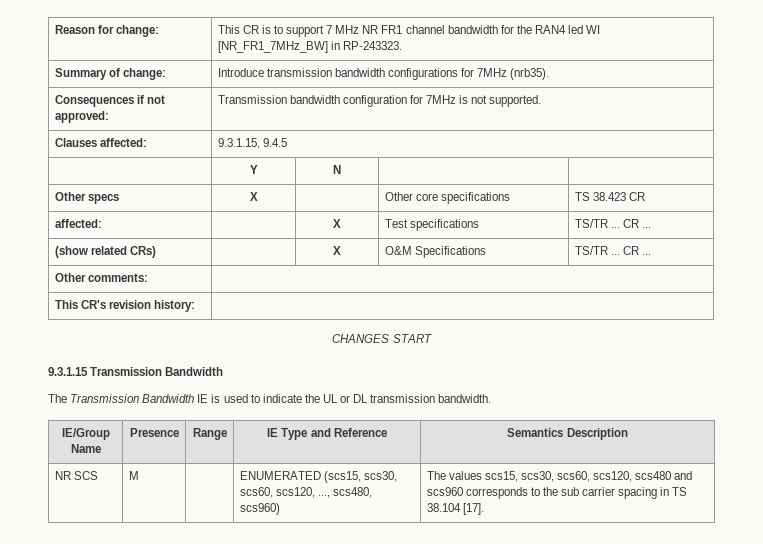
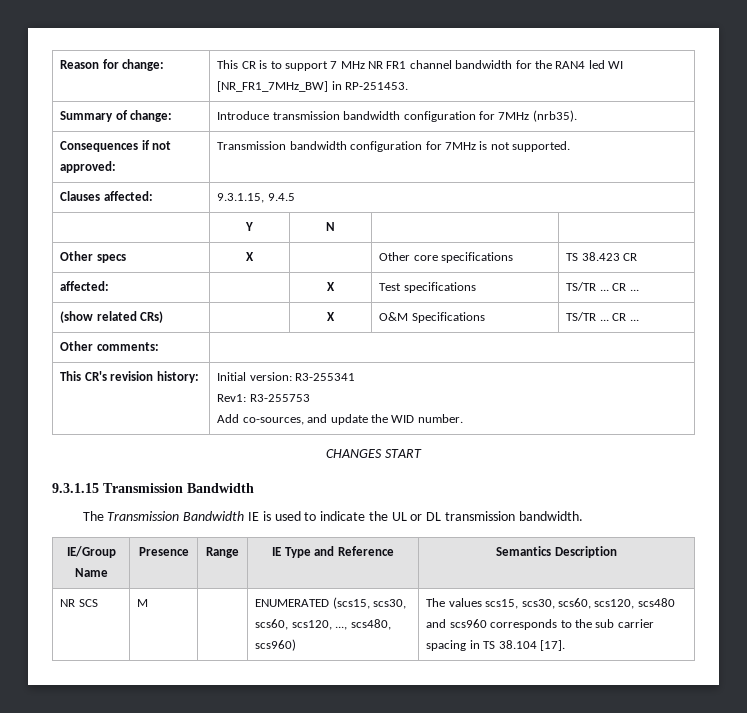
- Reason for change: | This CR is to support 7 MHz NR FR1 channel bandwidth for the RAN4 led WI [NR_FR1_7MHz_BW] in RP-243323.
+ Reason for change: | This CR is to support 7 MHz NR FR1 channel bandwidth for the RAN4 led WI [NR_FR1_7MHz_BW] in RP‑251453.
- Summary of change: | Introduce transmission bandwidth configurations for 7MHz (nrb35).
+ Summary of change: | Introduce transmission bandwidth configuration for 7MHz (nrb35).
- This CR's revision history: |
+ This CR's revision history: | Initial version: R3-255341
+ Rev1: R3-255753
+ Add co-sources, and update the WID number.

